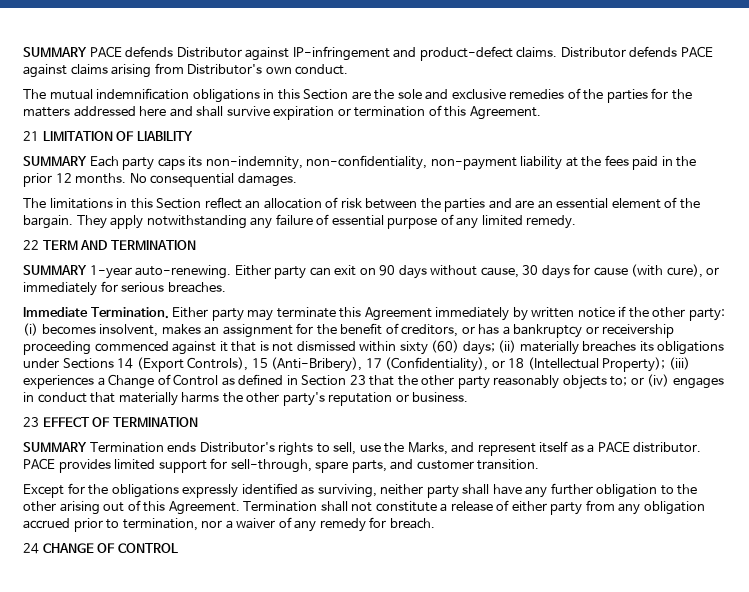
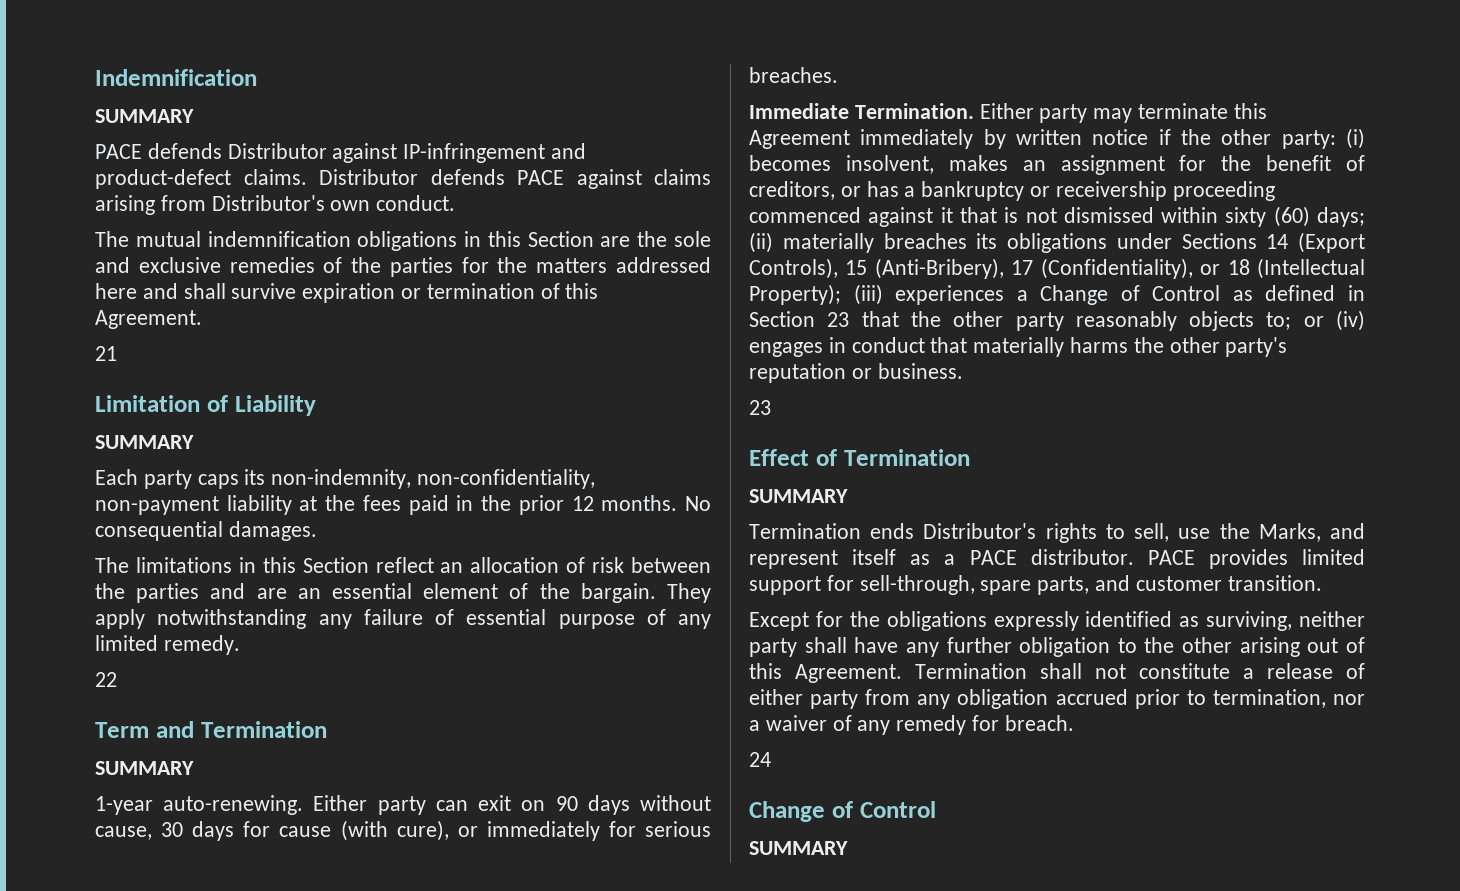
- SUMMARY PACE defends Distributor against IP-infringement and product-defect claims.
+ Indemnification
+ SUMMARY
+ PACE defends Distributor against IP-infringement and product-defect claims.
- 21 LIMITATION OF LIABILITY
- SUMMARY Each party caps its non-indemnity, non-confidentiality, non-payment liability at the fees paid in the prior 12 months.
+ 21
+ Limitation of Liability
+ SUMMARY
+ Each party caps its non-indemnity, non-confidentiality, non-payment liability at the fees paid in the prior 12 months.
- 22 TERM AND TERMINATION
- SUMMARY 1-year auto-renewing.
+ 22
+ Term and Termination
+ SUMMARY
+ 1-year auto-renewing.
  or (iv) engages in conduct that materially harms the other party's reputation or business.
- 23 EFFECT OF TERMINATION
- SUMMARY Termination ends Distributor's rights to sell, use the Marks, and represent itself as a PACE distributor.
+ 23
+ Effect of Termination
+ SUMMARY
+ Termination ends Distributor's rights to sell, use the Marks, and represent itself as a PACE distributor.
- 24 CHANGE OF CONTROL
+ 24
+ Change of Control
+ SUMMARY

